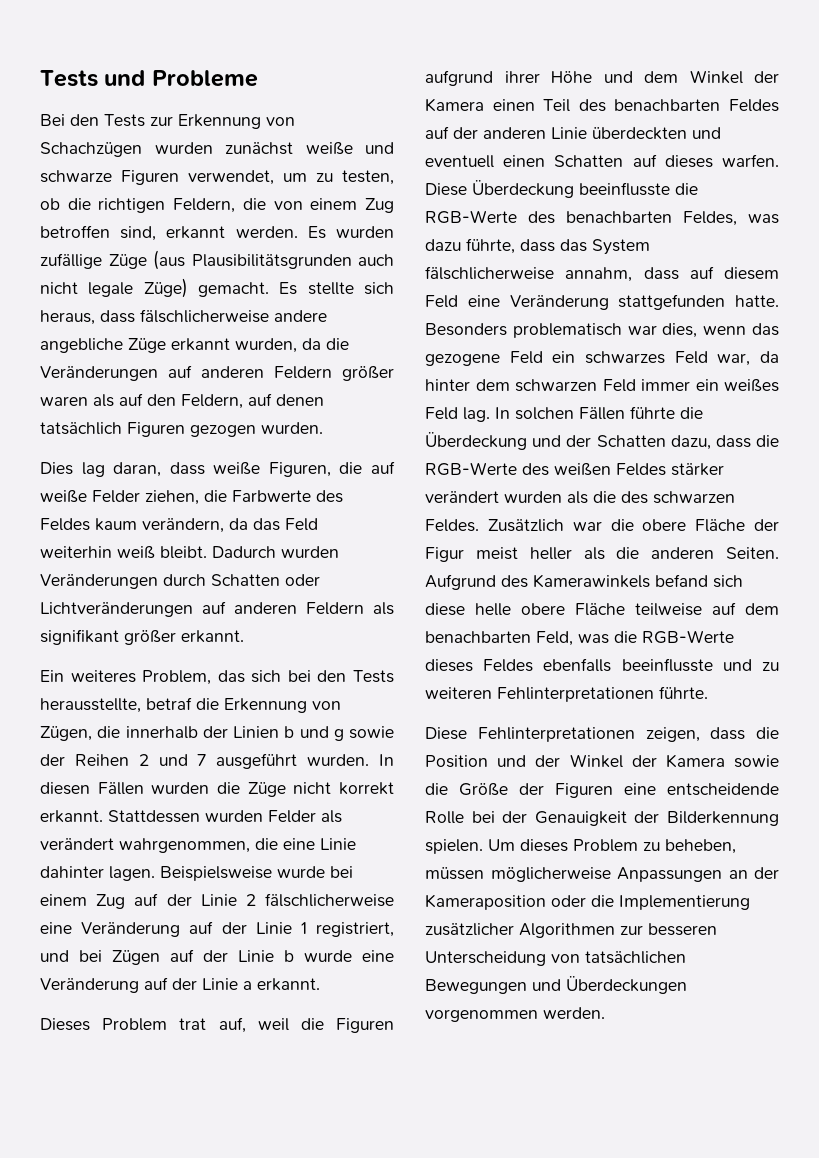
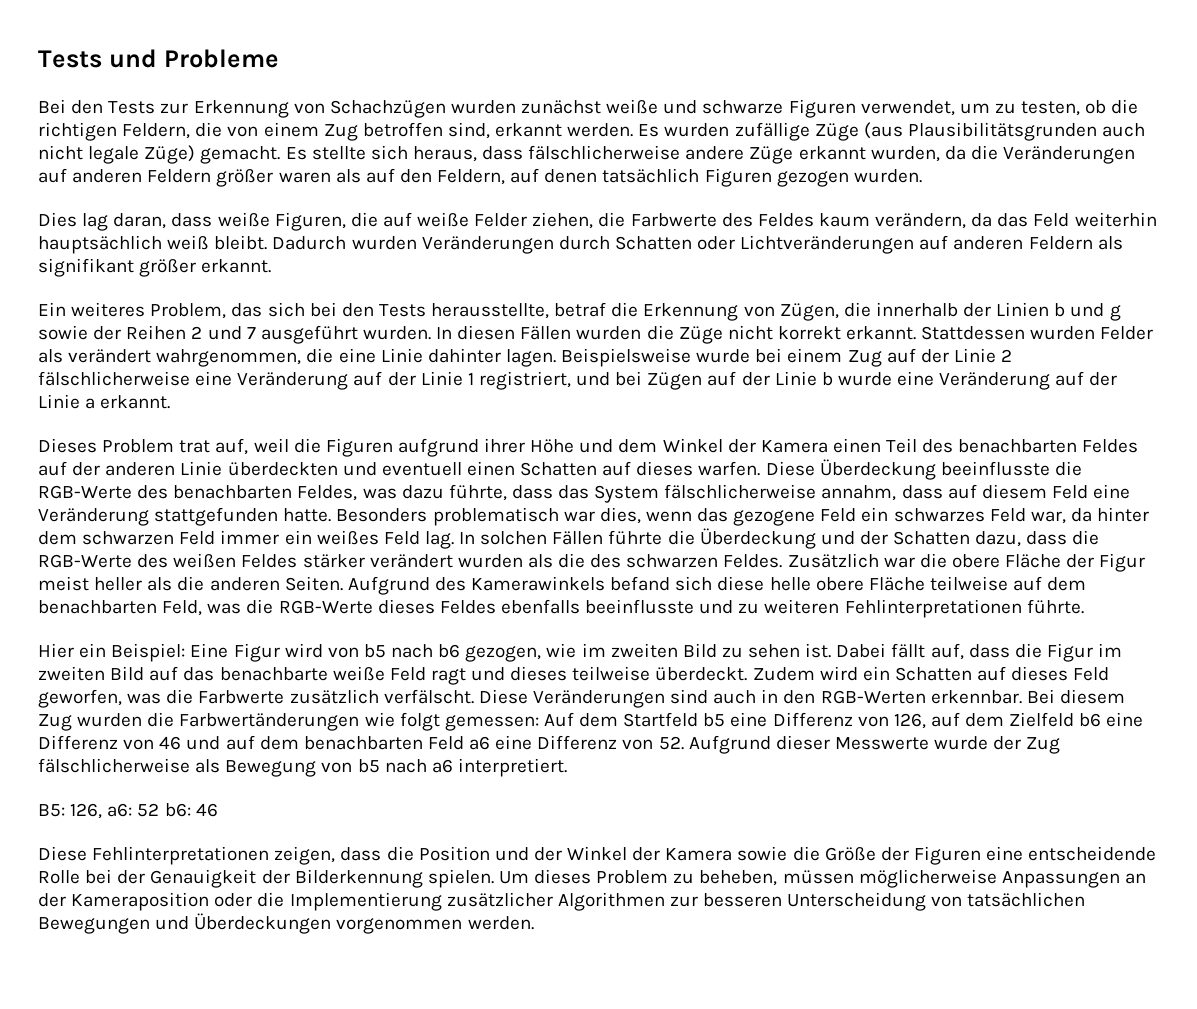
- Es stellte sich heraus, dass fälschlicherweise andere angebliche Züge erkannt wurden, da die Veränderungen auf anderen Feldern größer waren als auf den Feldern, auf denen tatsächlich Figuren gezogen wurden.
+ Es stellte sich heraus, dass fälschlicherweise andere Züge erkannt wurden, da die Veränderungen auf anderen Feldern größer waren als auf den Feldern, auf denen tatsächlich Figuren gezogen wurden.
- Dies lag daran, dass weiße Figuren, die auf weiße Felder ziehen, die Farbwerte des Feldes kaum verändern, da das Feld weiterhin weiß bleibt.
+ Dies lag daran, dass weiße Figuren, die auf weiße Felder ziehen, die Farbwerte des Feldes kaum verändern, da das Feld weiterhin hauptsächlich weiß bleibt.
+ Hier ein Beispiel: Eine Figur wird von b5 nach b6 gezogen, wie im zweiten Bild zu sehen ist. Dabei fällt auf, dass die Figur im zweiten Bild auf das benachbarte weiße Feld ragt und dieses teilweise überdeckt. Zudem wird ein Schatten auf dieses Feld geworfen, was die Farbwerte zusätzlich verfälscht. Diese Veränderungen sind auch in den RGB-Werten erkennbar. Bei diesem Zug wurden die Farbwertänderungen wie folgt gemessen: Auf dem Startfeld b5 eine Differenz von 126, auf dem Zielfeld b6 eine Differenz von 46 und auf dem benachbarten Feld a6 eine Differenz von 52. Aufgrund dieser Messwerte wurde der Zug fälschlicherweise als Bewegung von b5 nach a6 interpretiert.
+ B5: 126, a6: 52 b6: 46

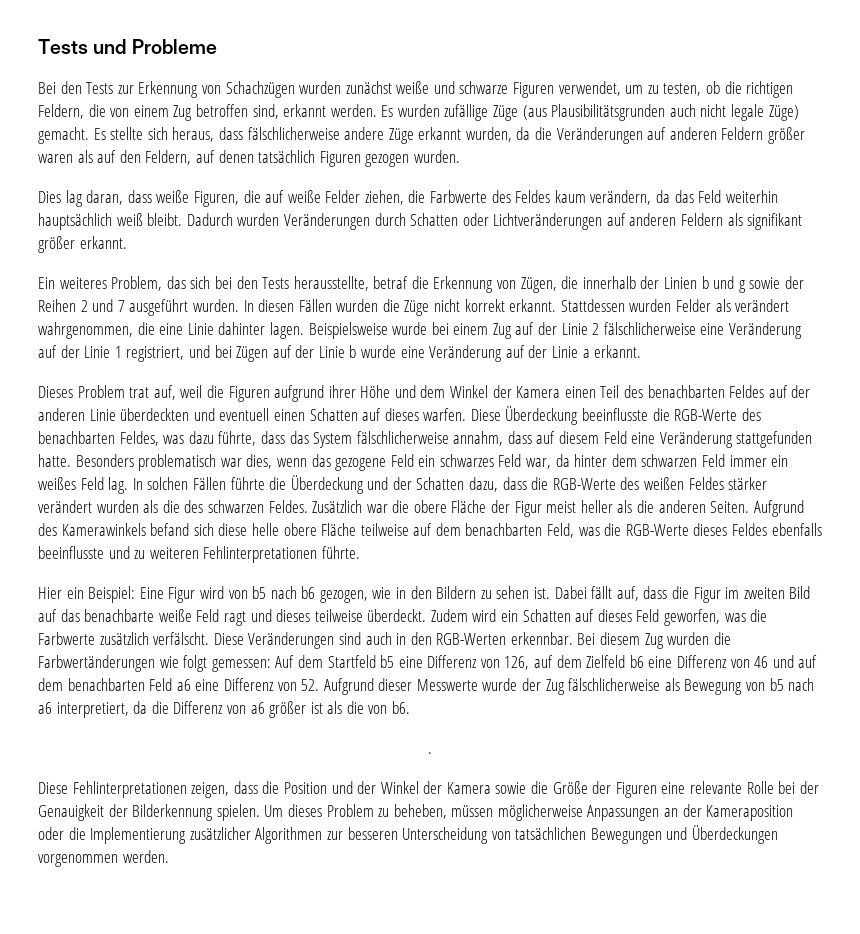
- Hier ein Beispiel: Eine Figur wird von b5 nach b6 gezogen, wie im zweiten Bild zu sehen ist.
+ Hier ein Beispiel: Eine Figur wird von b5 nach b6 gezogen, wie in den Bildern zu sehen ist.
- Bei diesem Zug wurden die Farbwertänderungen wie folgt gemessen: Auf dem Startfeld b5 eine Differenz von 126, auf dem Zielfeld b6 eine Differenz von 46 und auf dem benachbarten Feld a6 eine Differenz von 52. Aufgrund dieser Messwerte wurde der Zug fälschlicherweise als Bewegung von b5 nach a6 interpretiert.
- B5: 126, a6: 52 b6: 46
+ Bei diesem Zug wurden die Farbwertänderungen wie folgt gemessen: Auf dem Startfeld b5 eine Differenz von 126, auf dem Zielfeld b6 eine Differenz von 46 und auf dem benachbarten Feld a6 eine Differenz von 52. Aufgrund dieser Messwerte wurde der Zug fälschlicherweise als Bewegung von b5 nach a6 interpretiert, da die Differenz von a6 größer ist als die von b6.
+ .
- Diese Fehlinterpretationen zeigen, dass die Position und der Winkel der Kamera sowie die Größe der Figuren eine entscheidende Rolle bei der Genauigkeit der Bilderkennung spielen.
+ Diese Fehlinterpretationen zeigen, dass die Position und der Winkel der Kamera sowie die Größe der Figuren eine relevante Rolle bei der Genauigkeit der Bilderkennung spielen.

